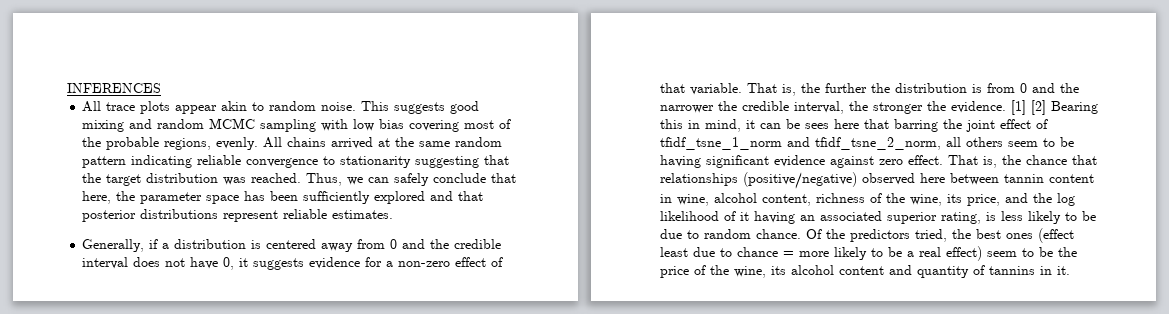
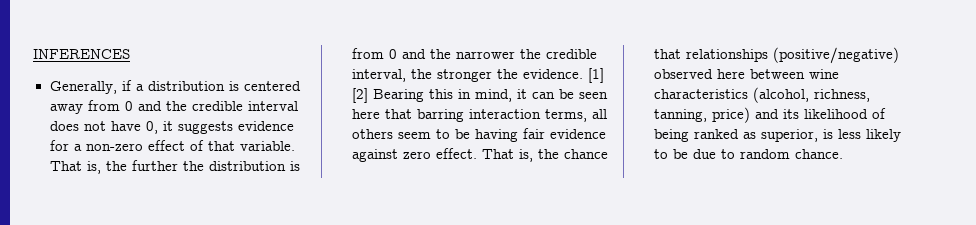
- All trace plots appear akin to random noise. This suggests good mixing and random MCMC sampling with low bias covering most of the probable regions, evenly. All chains arrived at the same random pattern indicating reliable convergence to stationarity suggesting that the target distribution was reached. Thus, we can safely conclude that here, the parameter space has been sufficiently explored and that posterior distributions represent reliable estimates.
- [1] [2] Bearing this in mind, it can be sees here that barring the joint effect of tfidf_tsne_1_norm and tfidf_tsne_2_norm, all others seem to be having significant evidence against zero effect.
+ [1] [2] Bearing this in mind, it can be seen here that barring interaction terms, all others seem to be having fair evidence against zero effect.
- That is, the chance that relationships (positive/negative) observed here between tannin content in wine, alcohol content, richness of the wine, its price, and the log likelihood of it having an associated superior rating, is less likely to be due to random chance. Of the predictors tried, the best ones (effect least due to chance = more likely to be a real effect) seem to be the price of the wine, its alcohol content and quantity of tannins in it.
+ That is, the chance that relationships (positive/negative) observed here between wine characteristics (alcohol, richness, tanning, price) and its likelihood of being ranked as superior, is less likely to be due to random chance.

